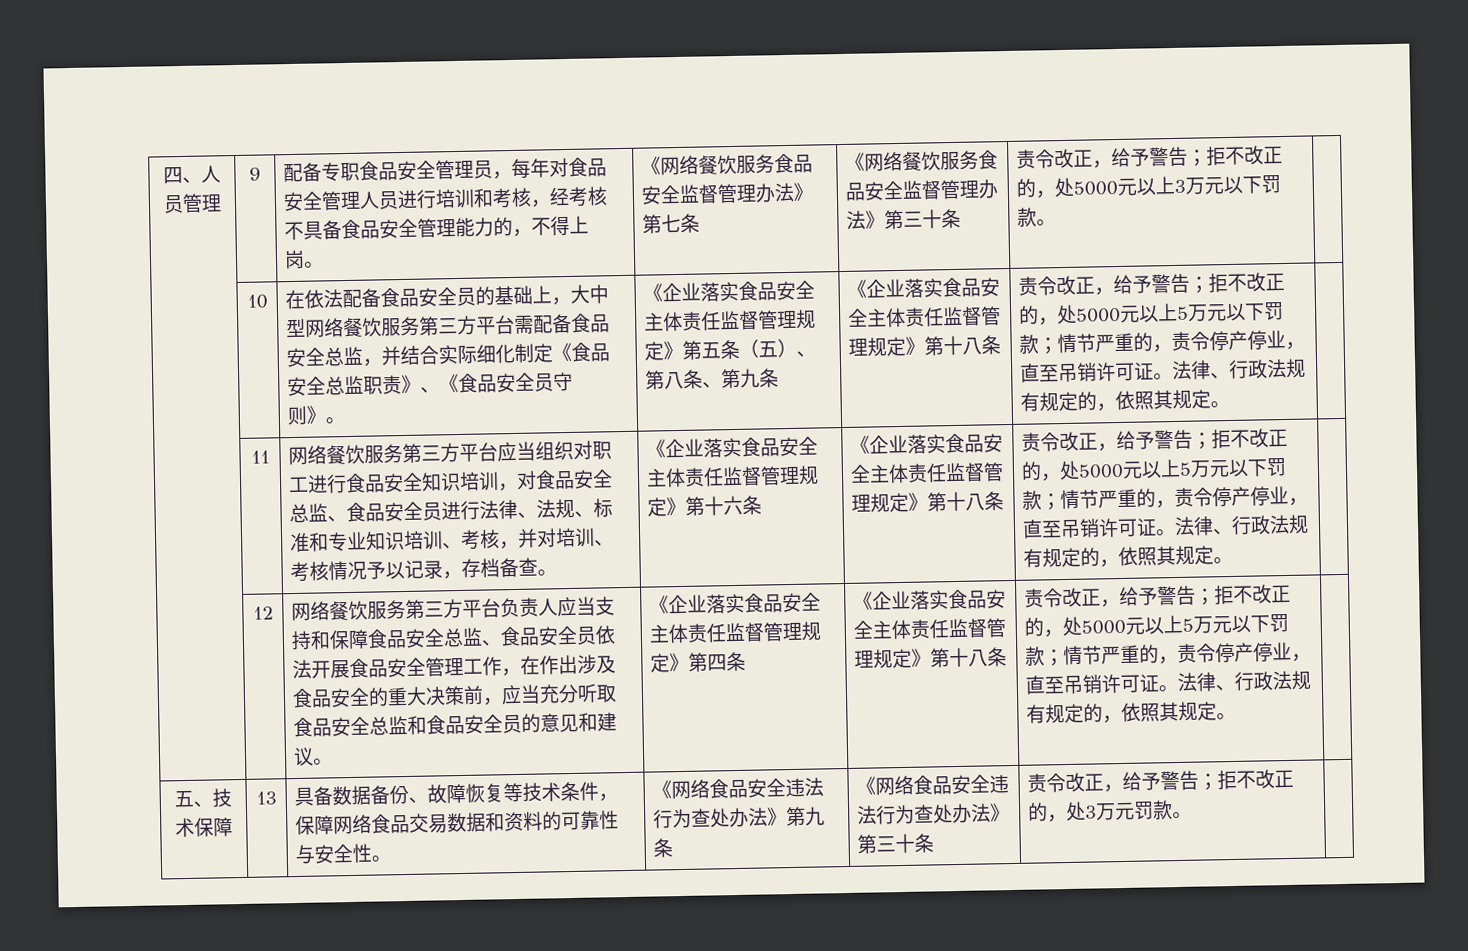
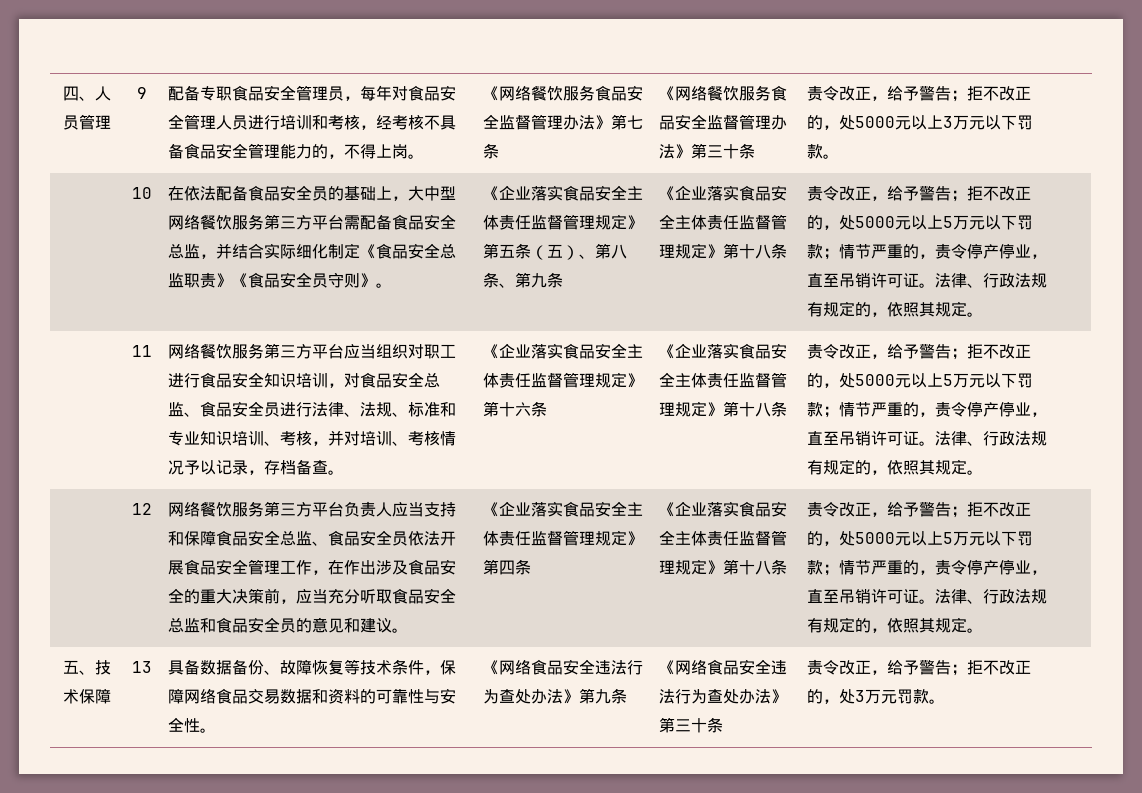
- 在依法配备食品安全员的基础上，大中型网络餐饮服务第三方平台需配备食品安全总监，并结合实际细化制定《食品安全总监职责》、《食品安全员守则》。
+ 在依法配备食品安全员的基础上，大中型网络餐饮服务第三方平台需配备食品安全总监，并结合实际细化制定《食品安全总监职责》《食品安全员守则》。

